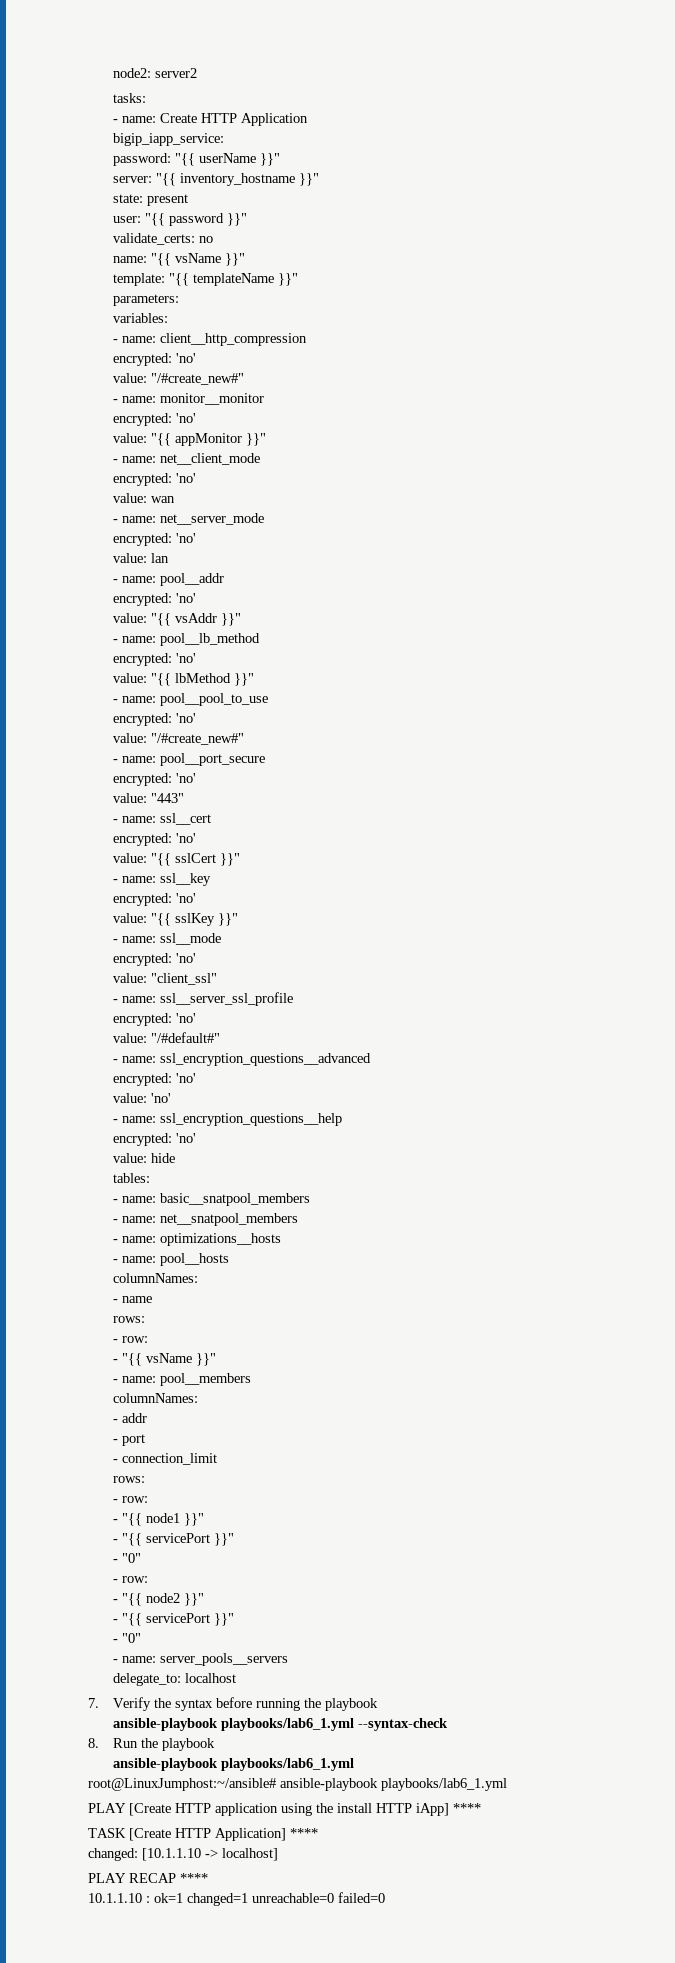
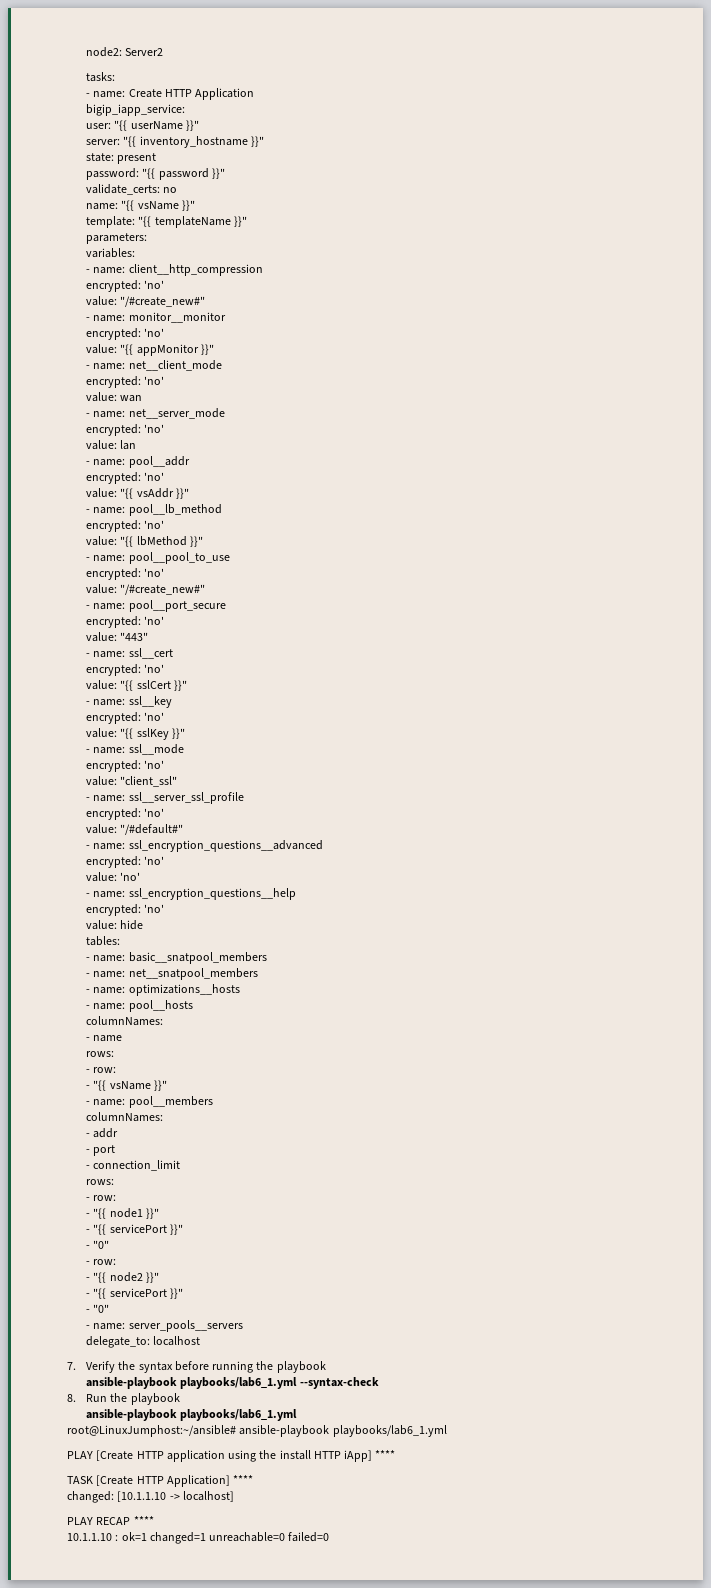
- node2: server2
+ node2: Server2
- password: "{{ userName }}"
+ user: "{{ userName }}"
- user: "{{ password }}"
+ password: "{{ password }}"

